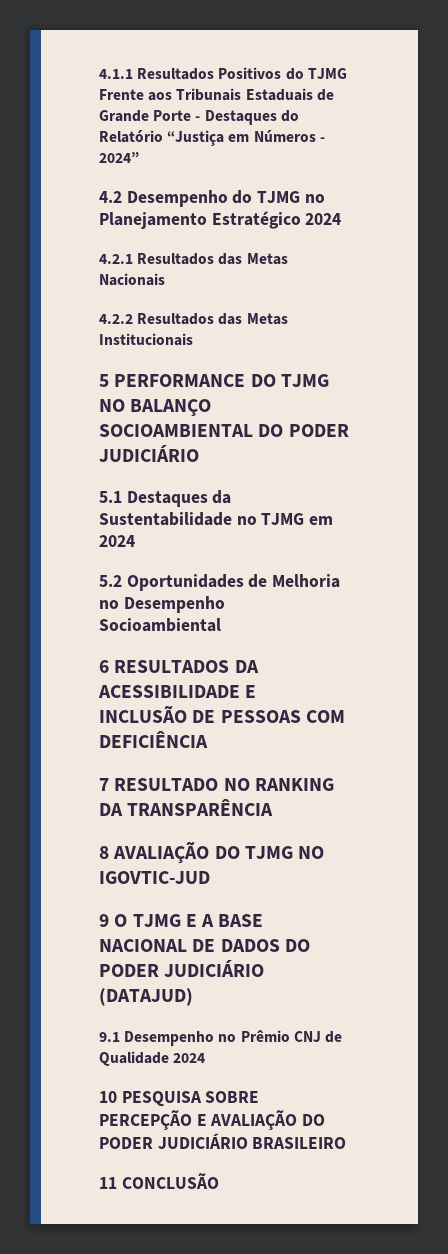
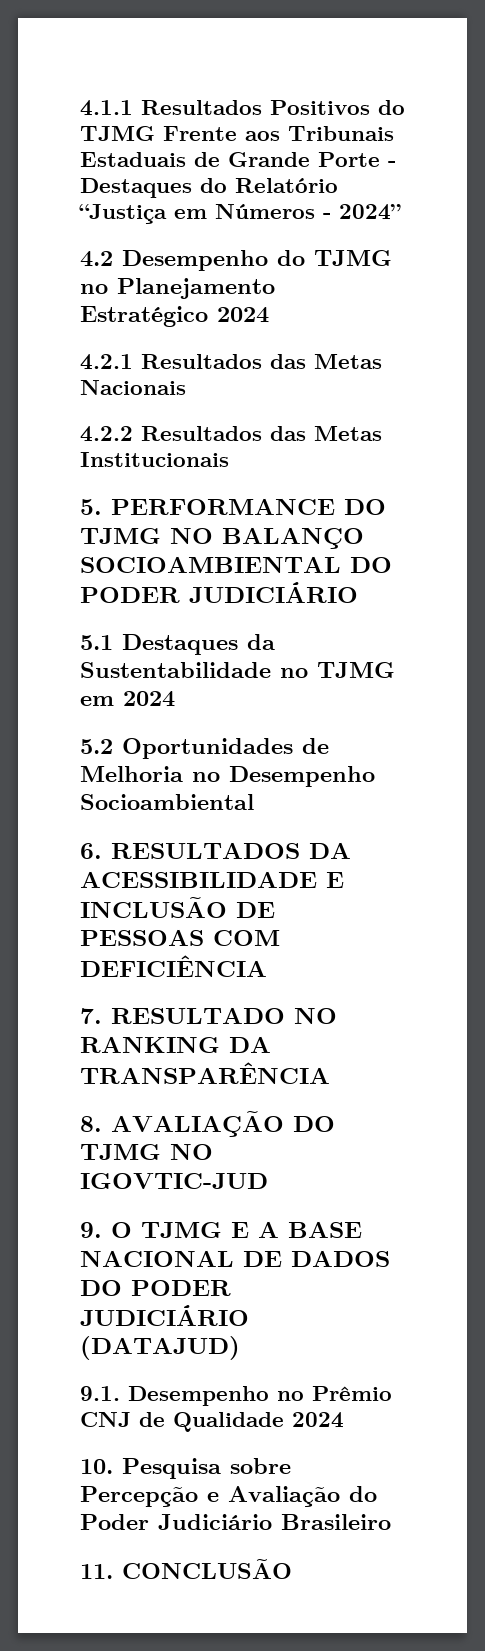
- 5 PERFORMANCE DO TJMG NO BALANÇO SOCIOAMBIENTAL DO PODER JUDICIÁRIO
+ 5. PERFORMANCE DO TJMG NO BALANÇO SOCIOAMBIENTAL DO PODER JUDICIÁRIO
- 6 RESULTADOS DA ACESSIBILIDADE E INCLUSÃO DE PESSOAS COM DEFICIÊNCIA
+ 6. RESULTADOS DA ACESSIBILIDADE E INCLUSÃO DE PESSOAS COM DEFICIÊNCIA
- 7 RESULTADO NO RANKING DA TRANSPARÊNCIA
+ 7. RESULTADO NO RANKING DA TRANSPARÊNCIA
- 8 AVALIAÇÃO DO TJMG NO IGOVTIC-JUD
+ 8. AVALIAÇÃO DO TJMG NO IGOVTIC-JUD
- 9 O TJMG E A BASE NACIONAL DE DADOS DO PODER JUDICIÁRIO (DATAJUD)
+ 9. O TJMG E A BASE NACIONAL DE DADOS DO PODER JUDICIÁRIO (DATAJUD)
- 9.1 Desempenho no Prêmio CNJ de Qualidade 2024
+ 9.1. Desempenho no Prêmio CNJ de Qualidade 2024
- 10 PESQUISA SOBRE PERCEPÇÃO E AVALIAÇÃO DO PODER JUDICIÁRIO BRASILEIRO
- 11 CONCLUSÃO
+ 10. Pesquisa sobre Percepção e Avaliação do Poder Judiciário Brasileiro
+ 11. CONCLUSÃO

